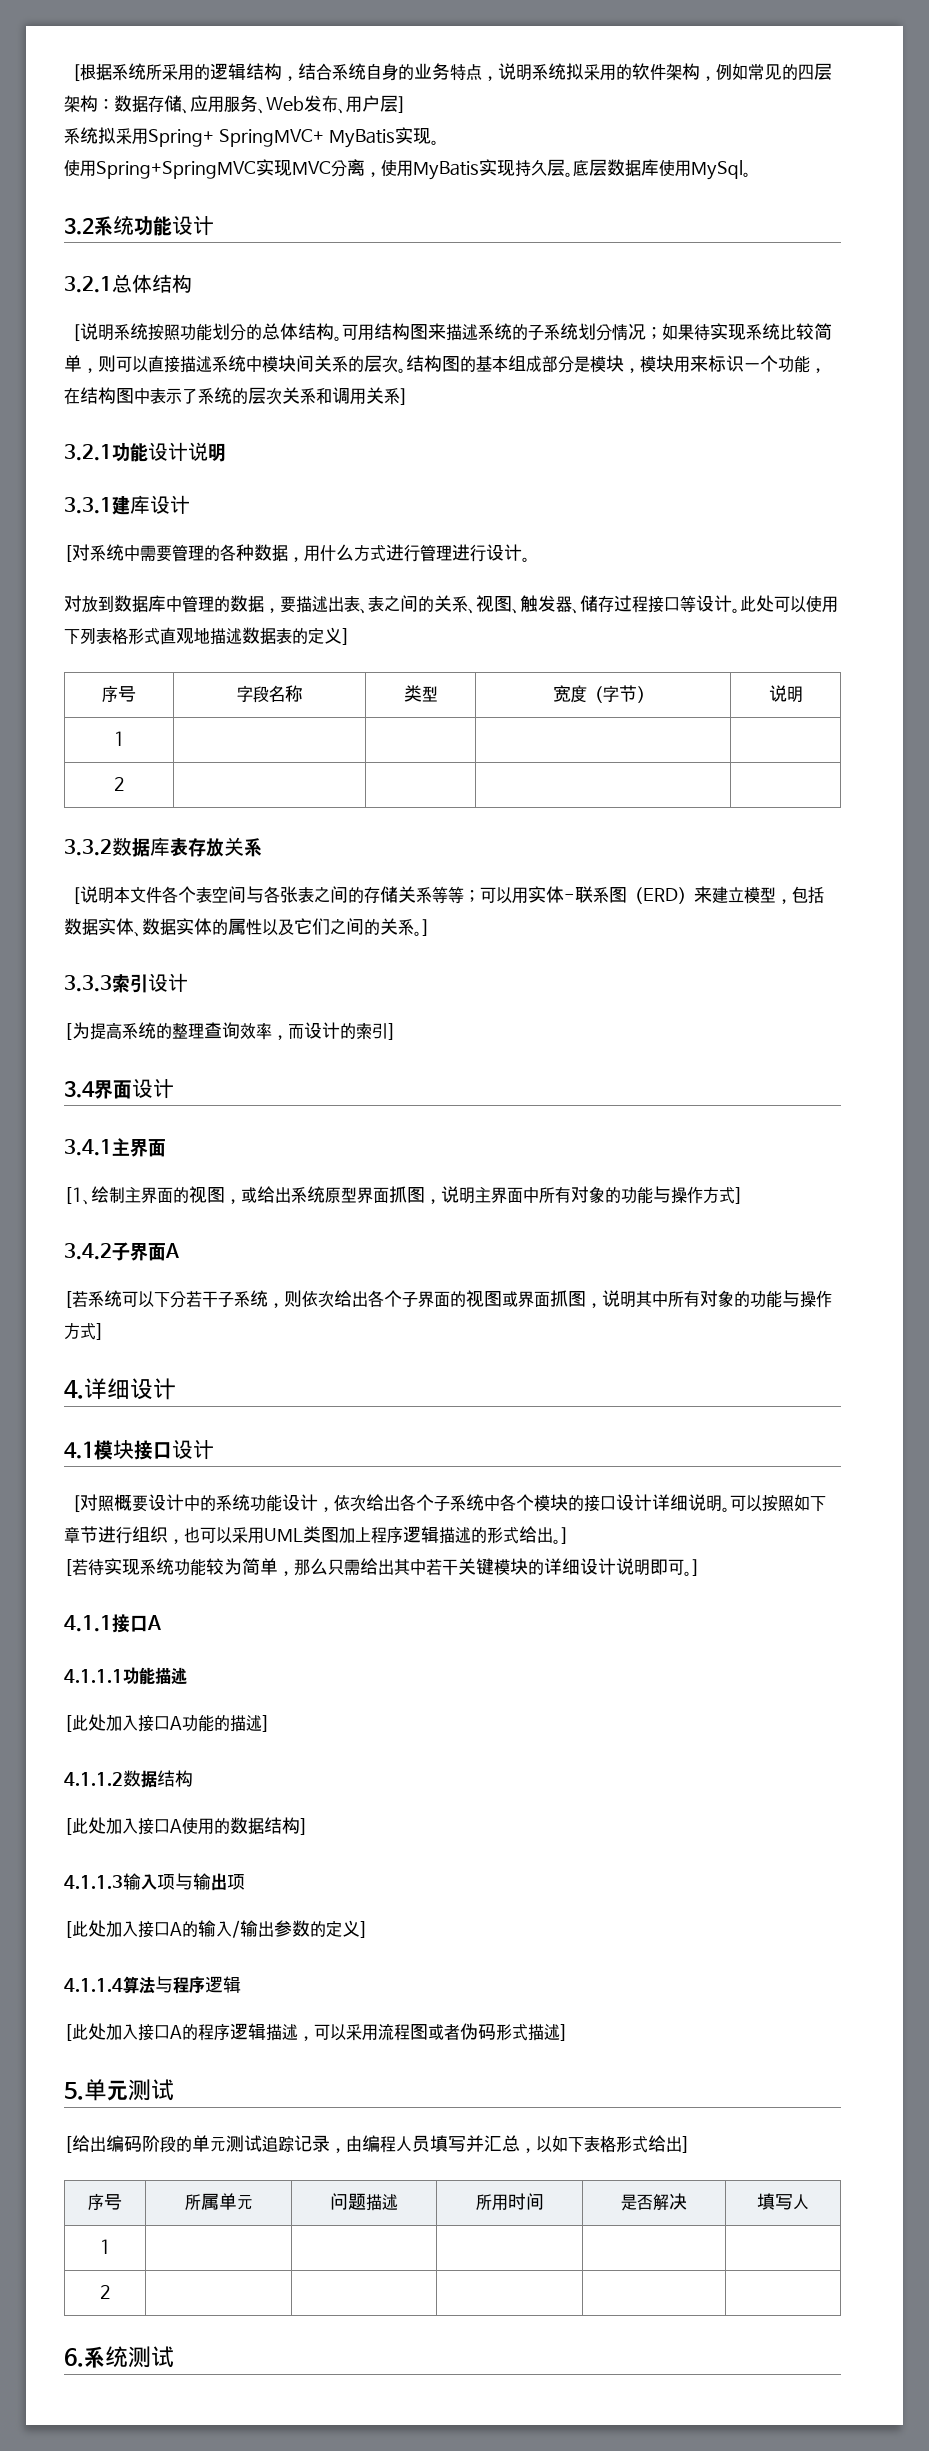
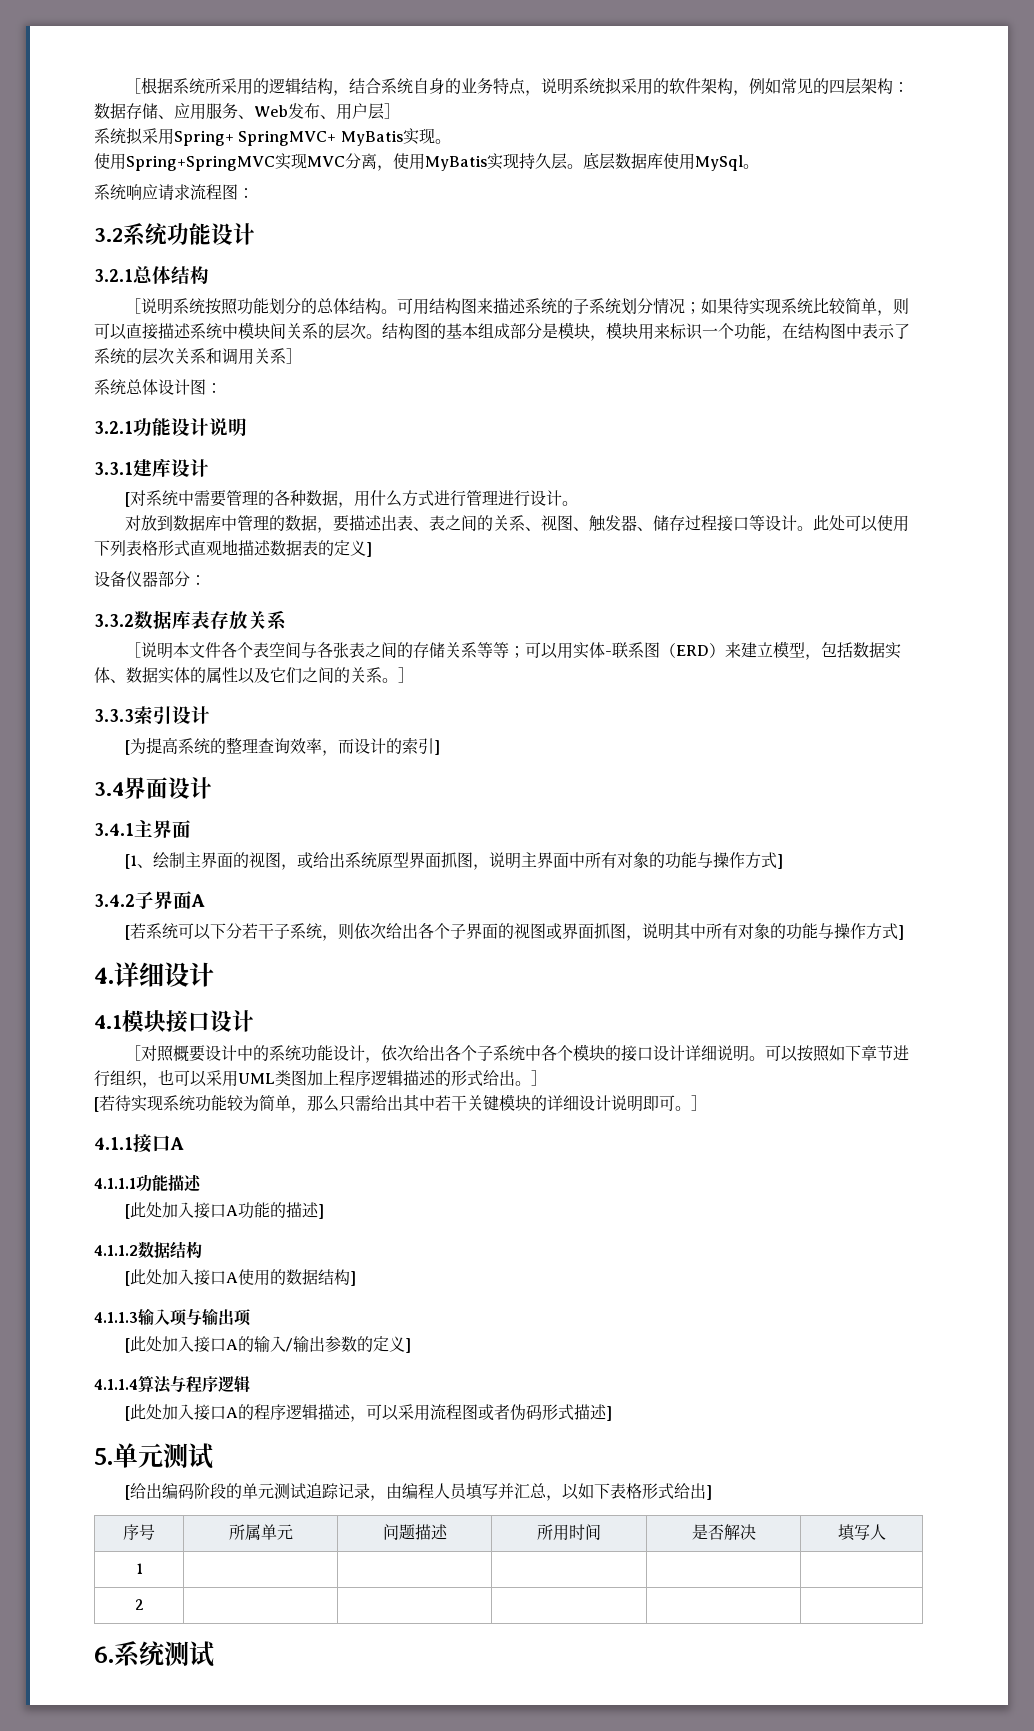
+ 系统响应请求流程图：
+ 系统总体设计图：
- 序号 | 字段名称 | 类型 | 宽度（字节） | 说明
- 1 | | | |
- 2 | | | |
+ 设备仪器部分：

